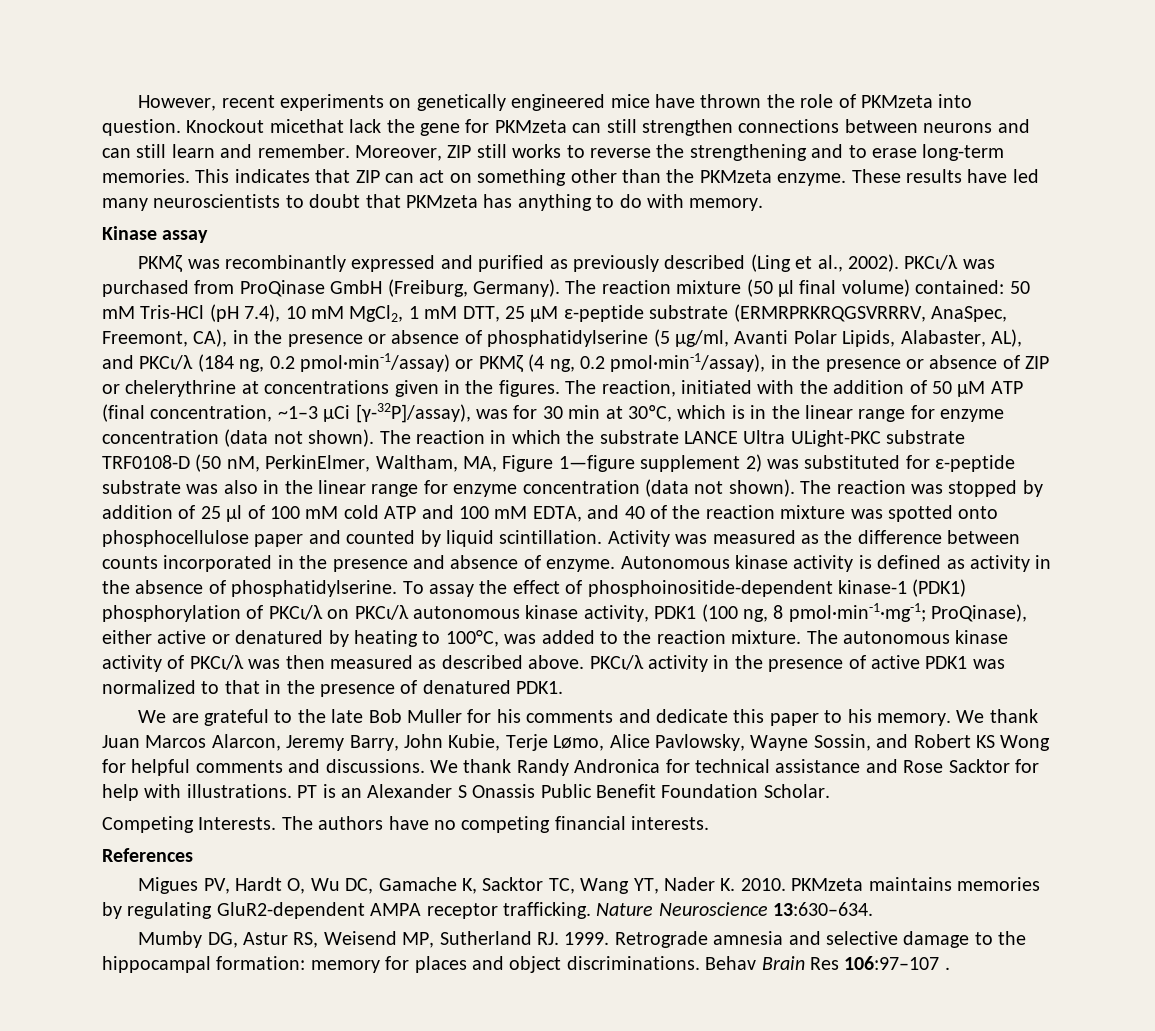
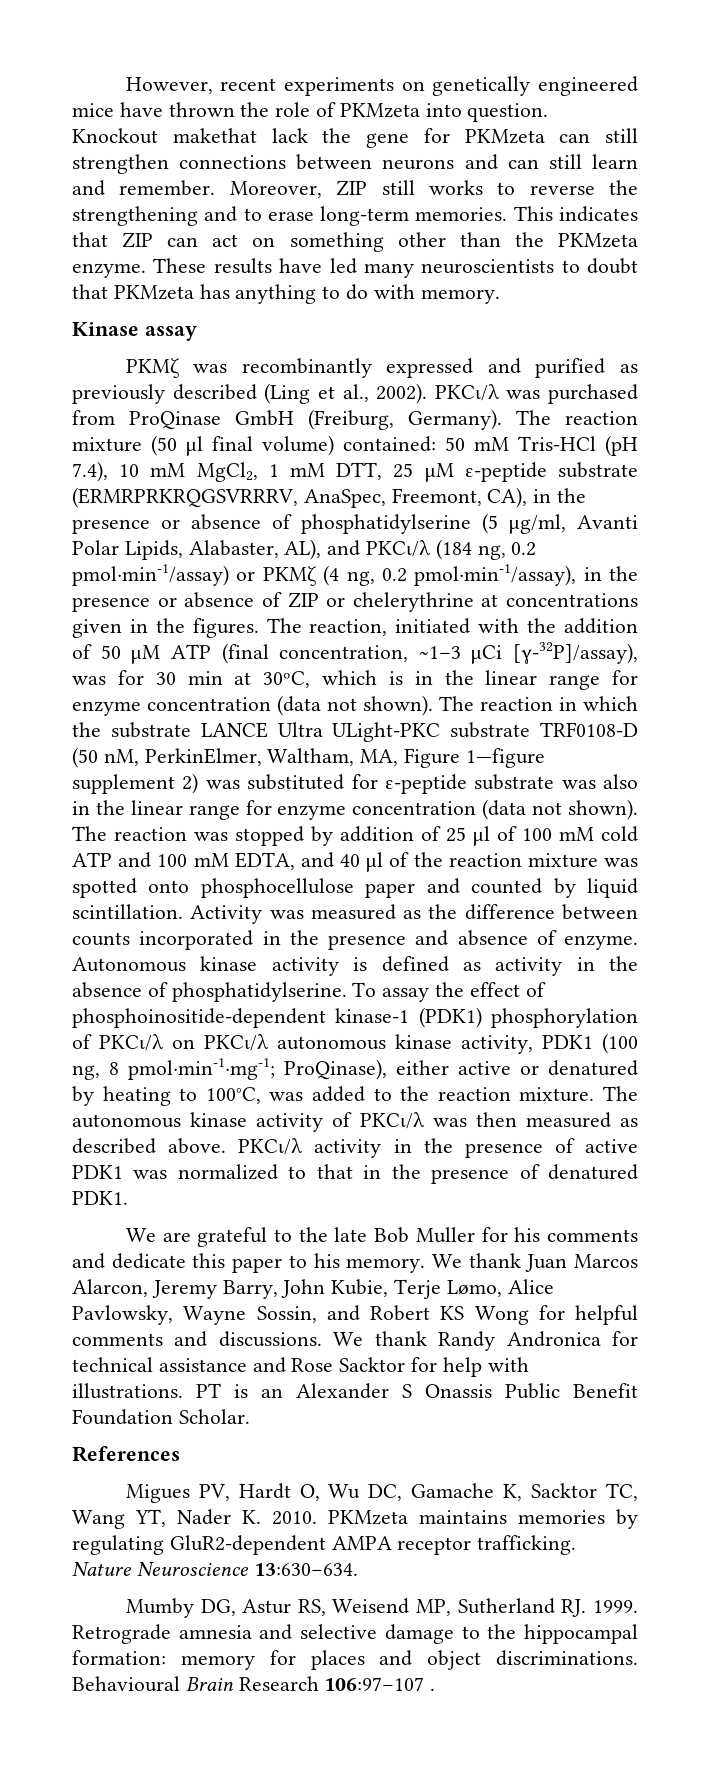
- Knockout micethat lack the gene for PKMzeta can still strengthen connections between neurons and can still learn and remember.
+ Knockout makethat lack the gene for PKMzeta can still strengthen connections between neurons and can still learn and remember.
- The reaction was stopped by addition of 25 μl of 100 mM cold ATP and 100 mM EDTA, and 40 of the reaction mixture was spotted onto phosphocellulose paper and counted by liquid scintillation.
+ The reaction was stopped by addition of 25 μl of 100 mM cold ATP and 100 mM EDTA, and 40 μl of the reaction mixture was spotted onto phosphocellulose paper and counted by liquid scintillation.
- Competing Interests. The authors have no competing financial interests.
- Behav Brain Res 106:97–107 .
+ Behavioural Brain Research 106:97–107 .

